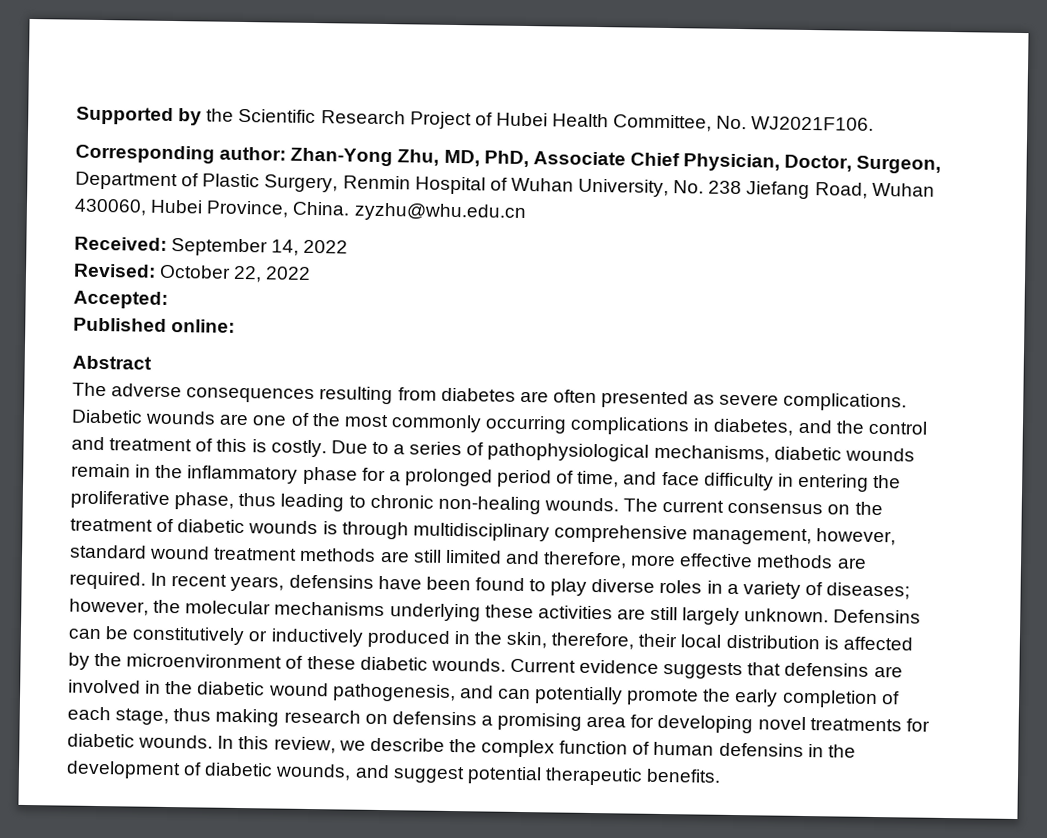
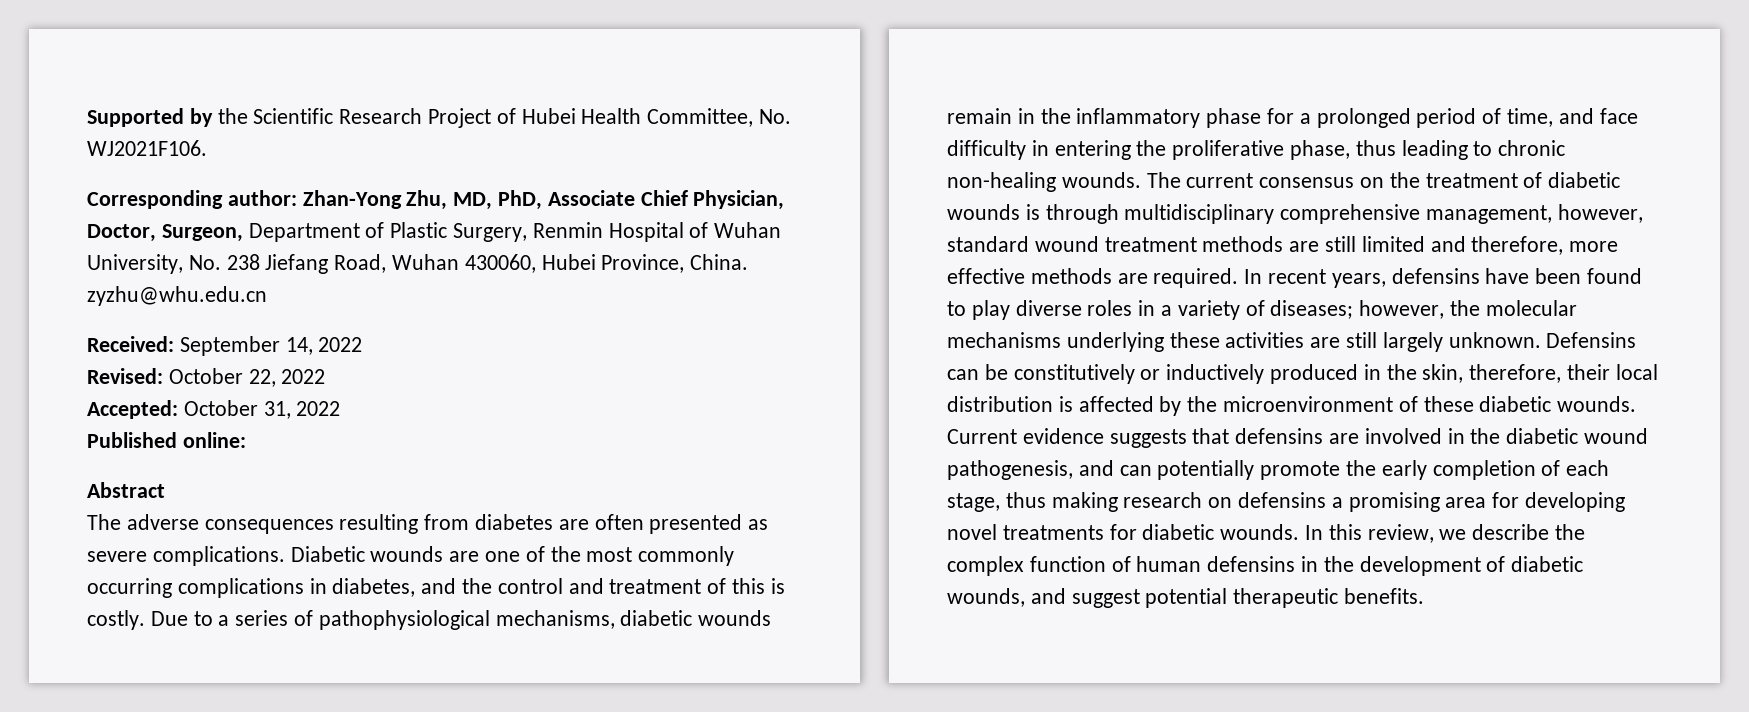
- Accepted:
+ Accepted: October 31, 2022

